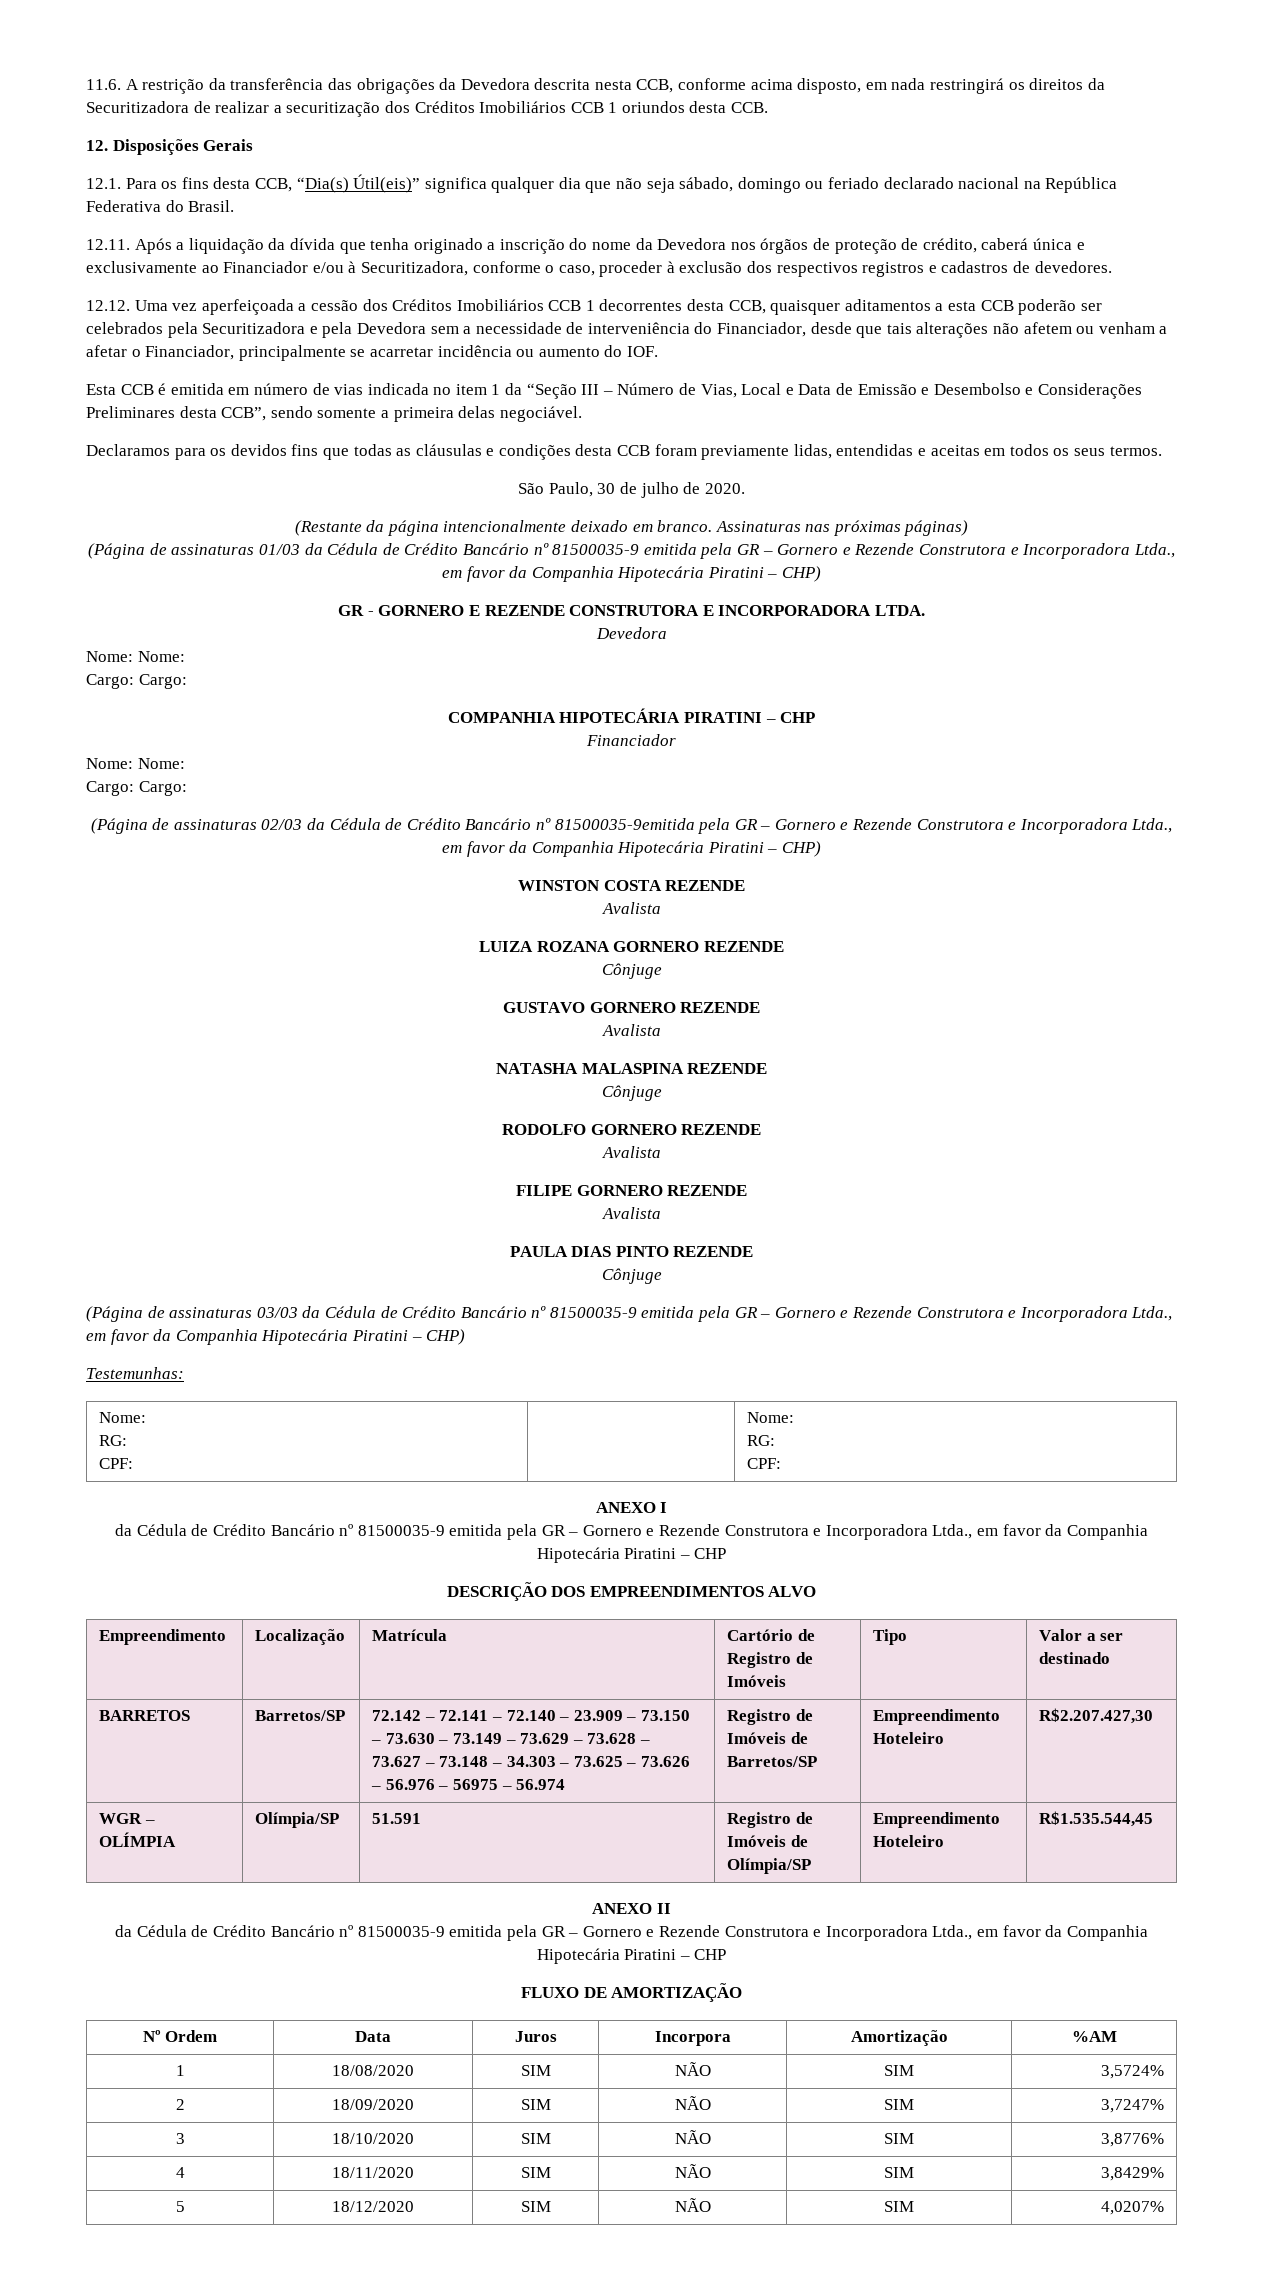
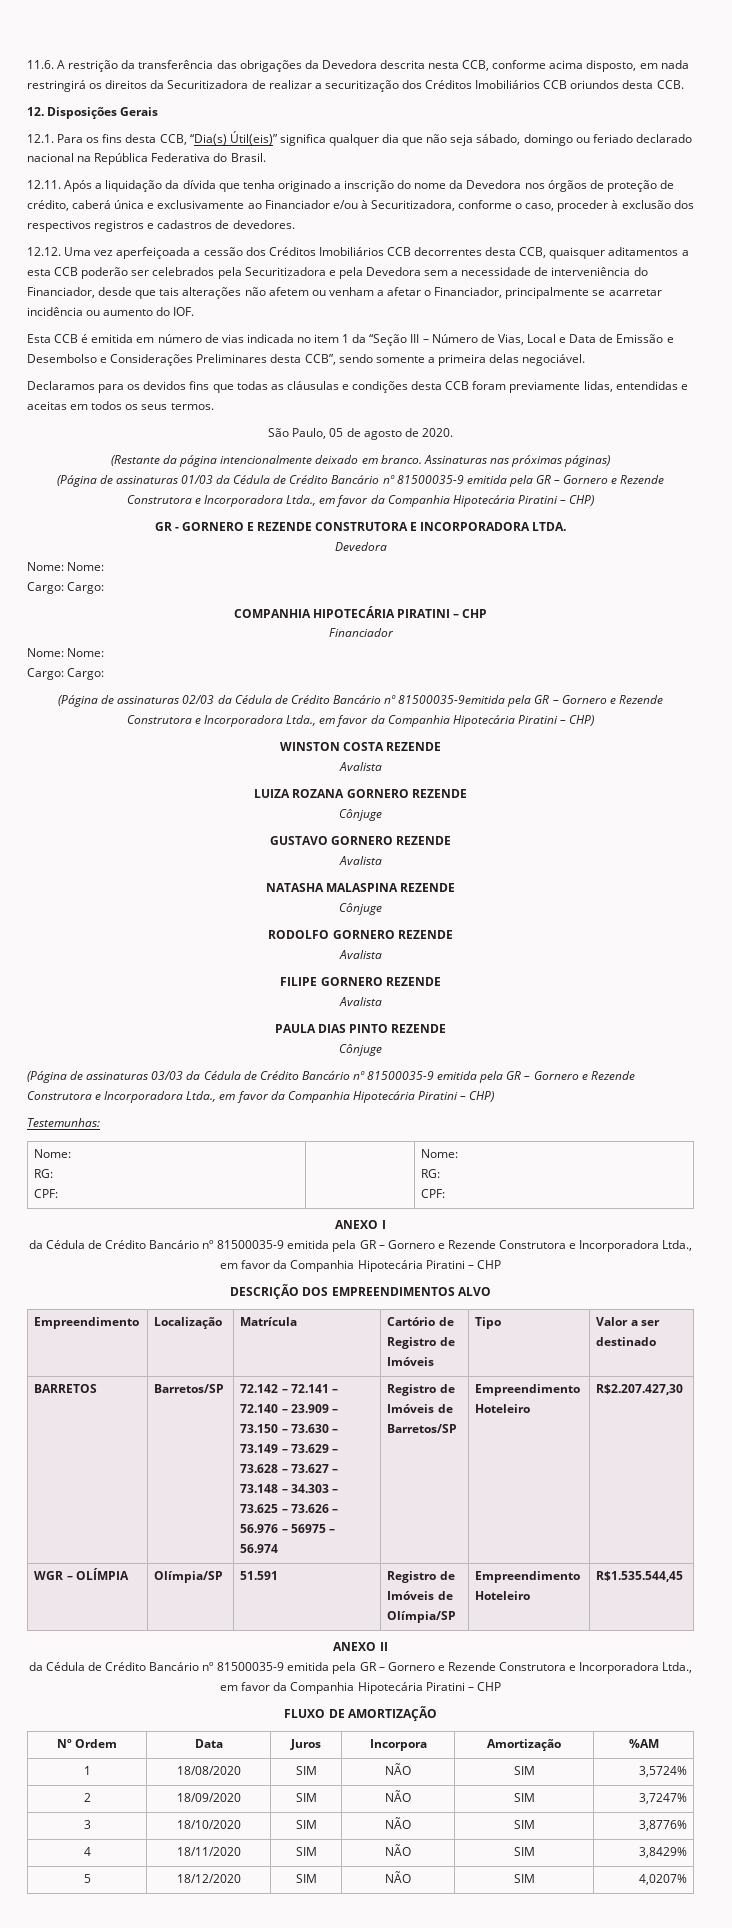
- 11.6. A restrição da transferência das obrigações da Devedora descrita nesta CCB, conforme acima disposto, em nada restringirá os direitos da Securitizadora de realizar a securitização dos Créditos Imobiliários CCB 1 oriundos desta CCB.
+ 11.6. A restrição da transferência das obrigações da Devedora descrita nesta CCB, conforme acima disposto, em nada restringirá os direitos da Securitizadora de realizar a securitização dos Créditos Imobiliários CCB oriundos desta CCB.
- 12.12. Uma vez aperfeiçoada a cessão dos Créditos Imobiliários CCB 1 decorrentes desta CCB, quaisquer aditamentos a esta CCB poderão ser celebrados pela Securitizadora e pela Devedora sem a necessidade de interveniência do Financiador, desde que tais alterações não afetem ou venham a afetar o Financiador, principalmente se acarretar incidência ou aumento do IOF.
+ 12.12. Uma vez aperfeiçoada a cessão dos Créditos Imobiliários CCB decorrentes desta CCB, quaisquer aditamentos a esta CCB poderão ser celebrados pela Securitizadora e pela Devedora sem a necessidade de interveniência do Financiador, desde que tais alterações não afetem ou venham a afetar o Financiador, principalmente se acarretar incidência ou aumento do IOF.
- São Paulo, 30 de julho de 2020.
+ São Paulo, 05 de agosto de 2020.

